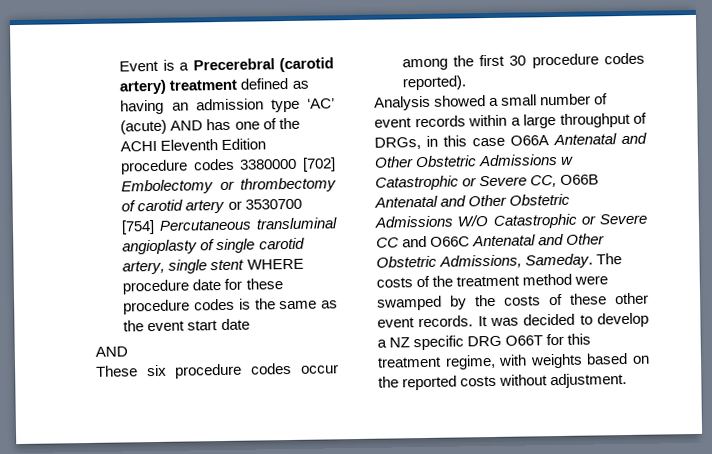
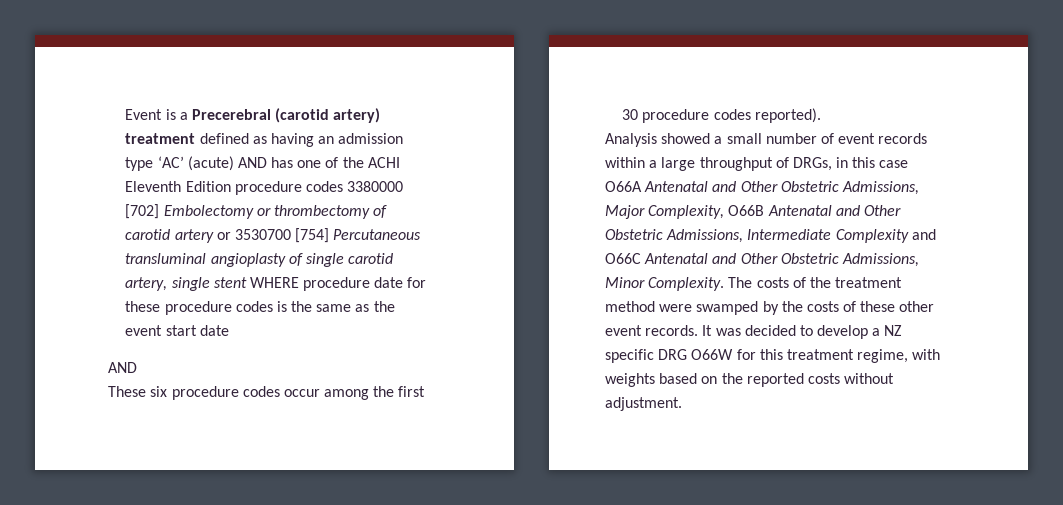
- Analysis showed a small number of event records within a large throughput of DRGs, in this case O66A Antenatal and Other Obstetric Admissions w Catastrophic or Severe CC, O66B Antenatal and Other Obstetric Admissions W/O Catastrophic or Severe CC and O66C Antenatal and Other Obstetric Admissions, Sameday.
+ Analysis showed a small number of event records within a large throughput of DRGs, in this case O66A Antenatal and Other Obstetric Admissions, Major Complexity, O66B Antenatal and Other Obstetric Admissions, Intermediate Complexity and O66C Antenatal and Other Obstetric Admissions, Minor Complexity.
- It was decided to develop a NZ specific DRG O66T for this treatment regime, with weights based on the reported costs without adjustment.
+ It was decided to develop a NZ specific DRG O66W for this treatment regime, with weights based on the reported costs without adjustment.

